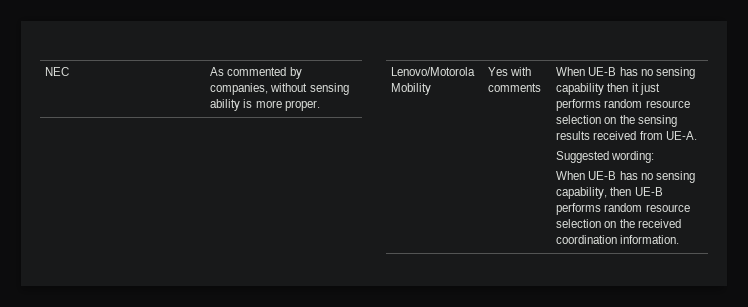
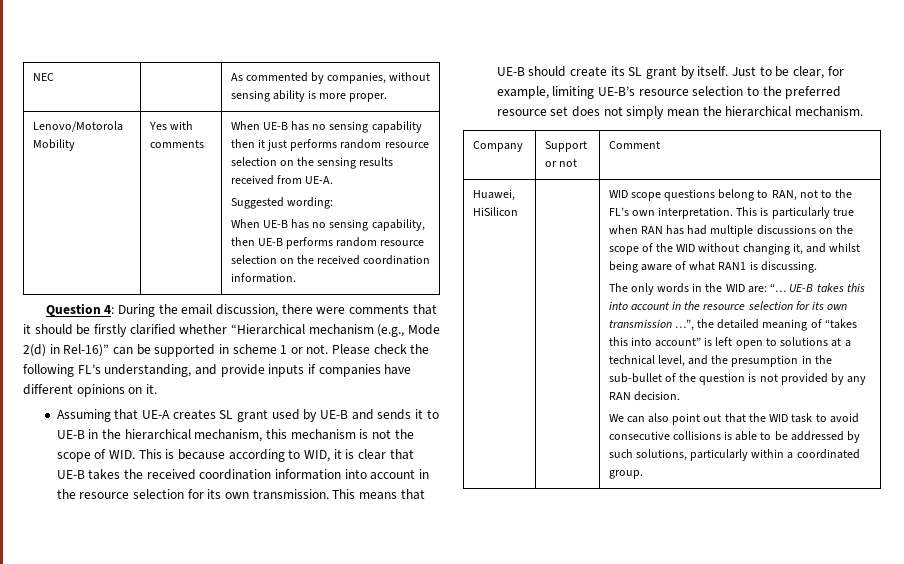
+ Question 4: During the email discussion, there were comments that it should be firstly clarified whether “Hierarchical mechanism (e.g., Mode 2(d) in Rel-16)” can be supported in scheme 1 or not. Please check the following FL’s understanding, and provide inputs if companies have different opinions on it.
+ Assuming that UE-A creates SL grant used by UE-B and sends it to UE-B in the hierarchical mechanism, this mechanism is not the scope of WID. This is because according to WID, it is clear that UE-B takes the received coordination information into account in the resource selection for its own transmission. This means that UE-B should create its SL grant by itself. Just to be clear, for example, limiting UE-B’s resource selection to the preferred resource set does not simply mean the hierarchical mechanism.
+ Company | Support or not | Comment
+ Huawei, HiSilicon | | WID scope questions belong to RAN, not to the FL’s own interpretation. This is particularly true when RAN has had multiple discussions on the scope of the WID without changing it, and whilst being aware of what RAN1 is discussing.
+ The only words in the WID are: “… UE-B takes this into account in the resource selection for its own transmission …”, the detailed meaning of “takes this into account” is left open to solutions at a technical level, and the presumption in the sub-bullet of the question is not provided by any RAN decision.
+ We can also point out that the WID task to avoid consecutive collisions is able to be addressed by such solutions, particularly within a coordinated group.

